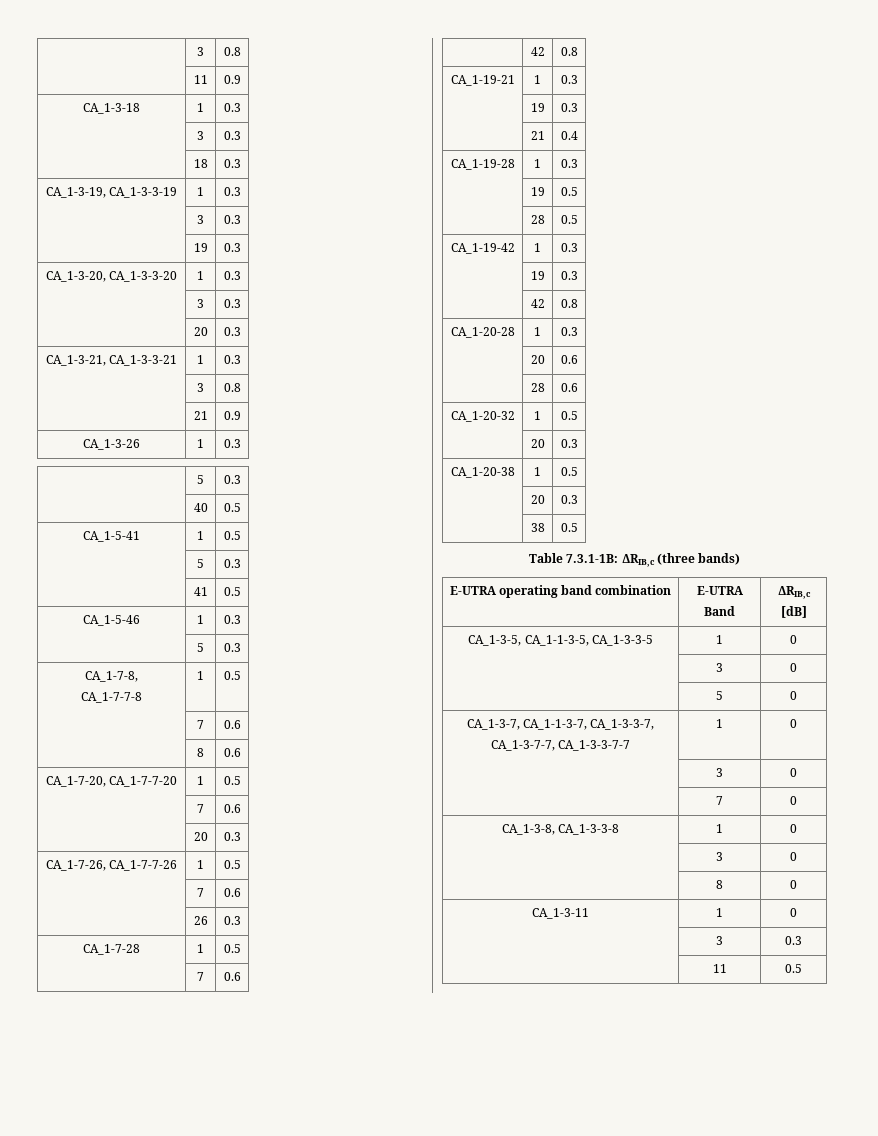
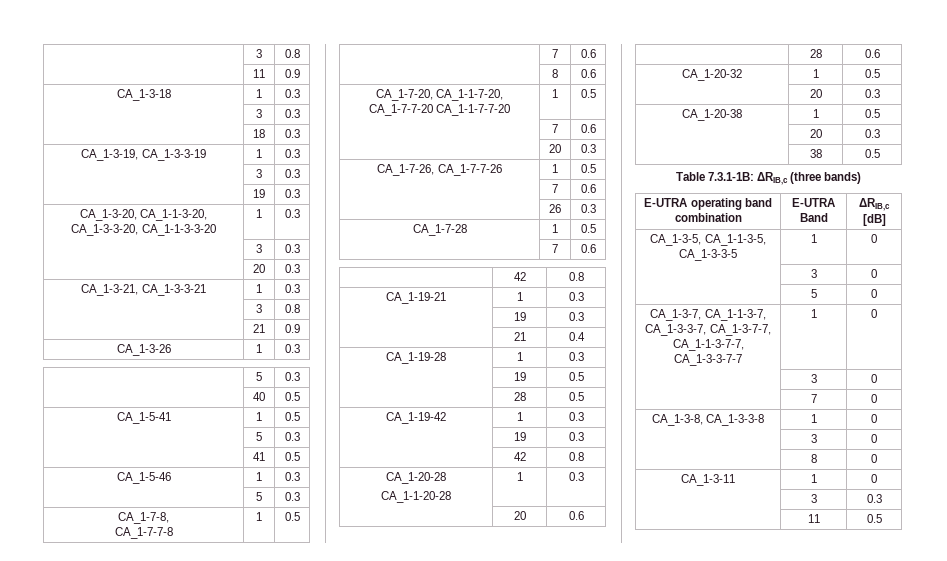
- CA_1-3-20, CA_1-3-3-20 | 1 | 0.3
+ CA_1-3-20, CA_1-1-3-20, CA_1-3-3-20, CA_1-1-3-3-20 | 1 | 0.3
- CA_1-7-20, CA_1-7-7-20 | 1 | 0.5
+ CA_1-7-20, CA_1-1-7-20, CA_1-7-7-20 CA_1-1-7-7-20 | 1 | 0.5
- CA_1-20-28 | 1 | 0.3
+ CA_1-20-28
+ CA_1-1-20-28 | 1 | 0.3
- CA_1-3-7, CA_1-1-3-7, CA_1-3-3-7, CA_1-3-7-7, CA_1-3-3-7-7 | 1 | 0
+ CA_1-3-7, CA_1-1-3-7, CA_1-3-3-7, CA_1-3-7-7, CA_1-1-3-7-7, CA_1-3-3-7-7 | 1 | 0

